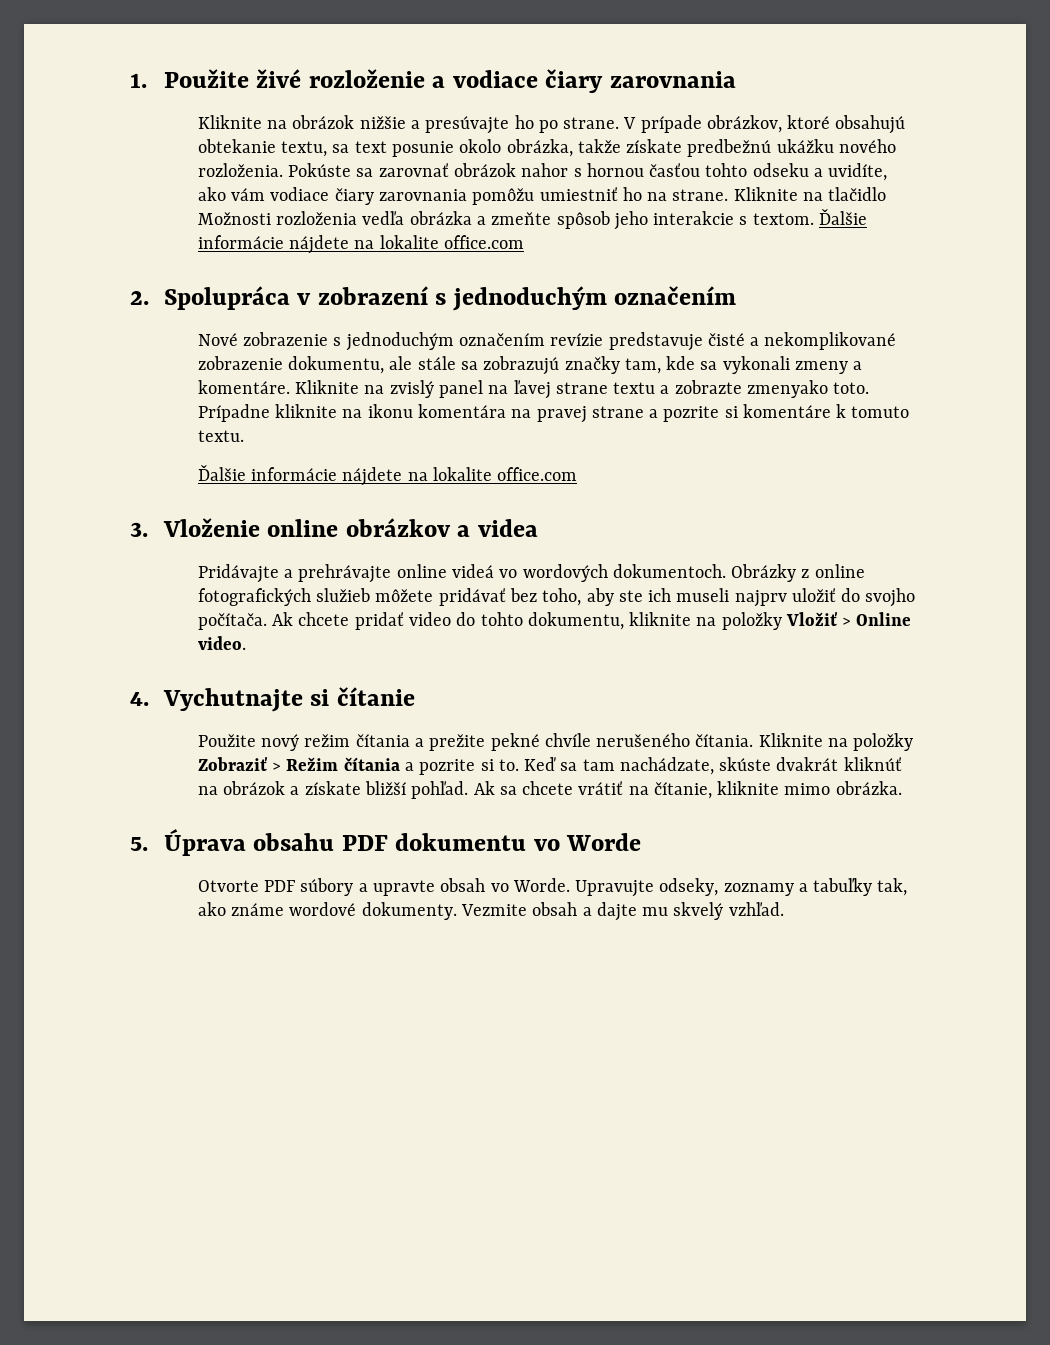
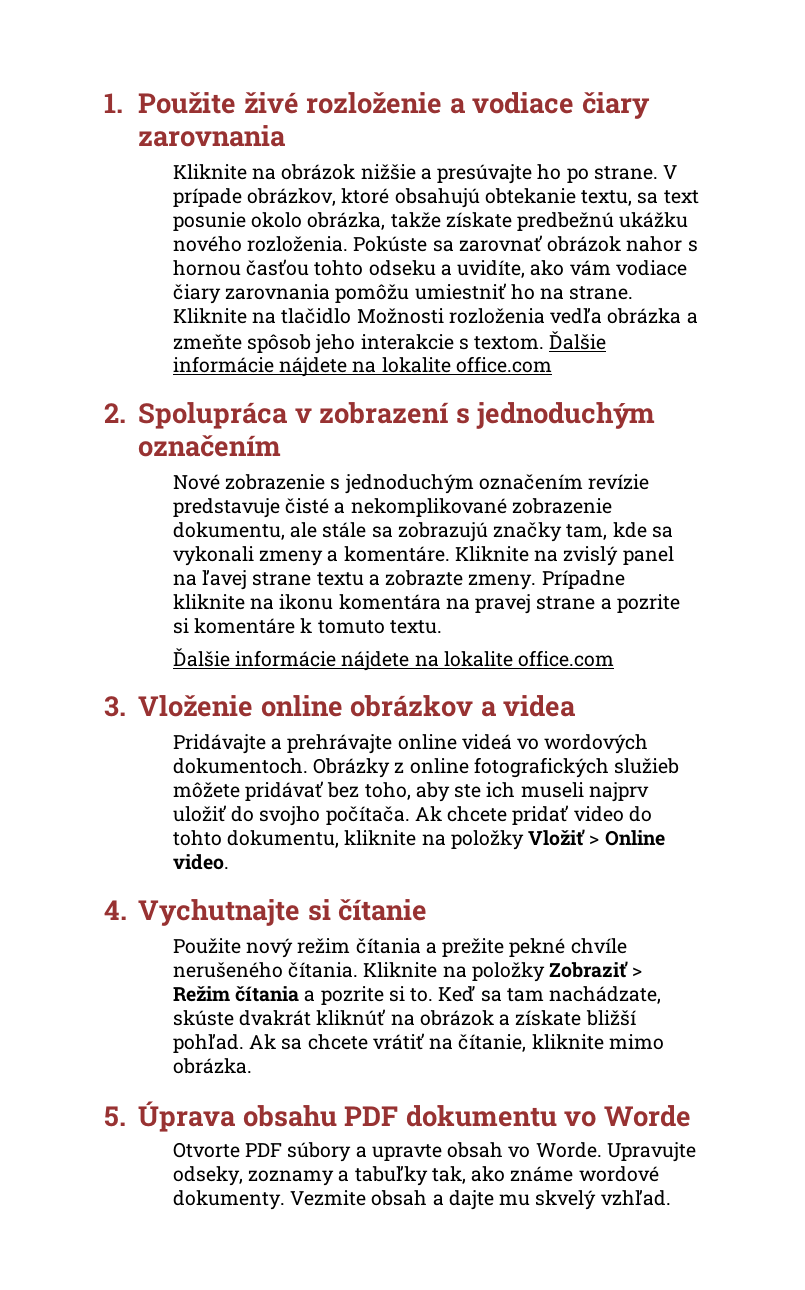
- Kliknite na zvislý panel na ľavej strane textu a zobrazte zmenyako toto.
+ Kliknite na zvislý panel na ľavej strane textu a zobrazte zmeny.

